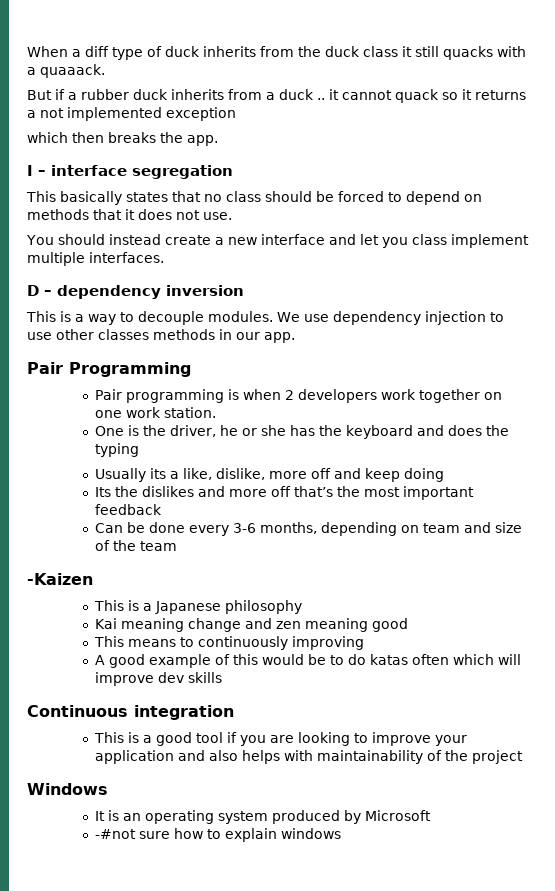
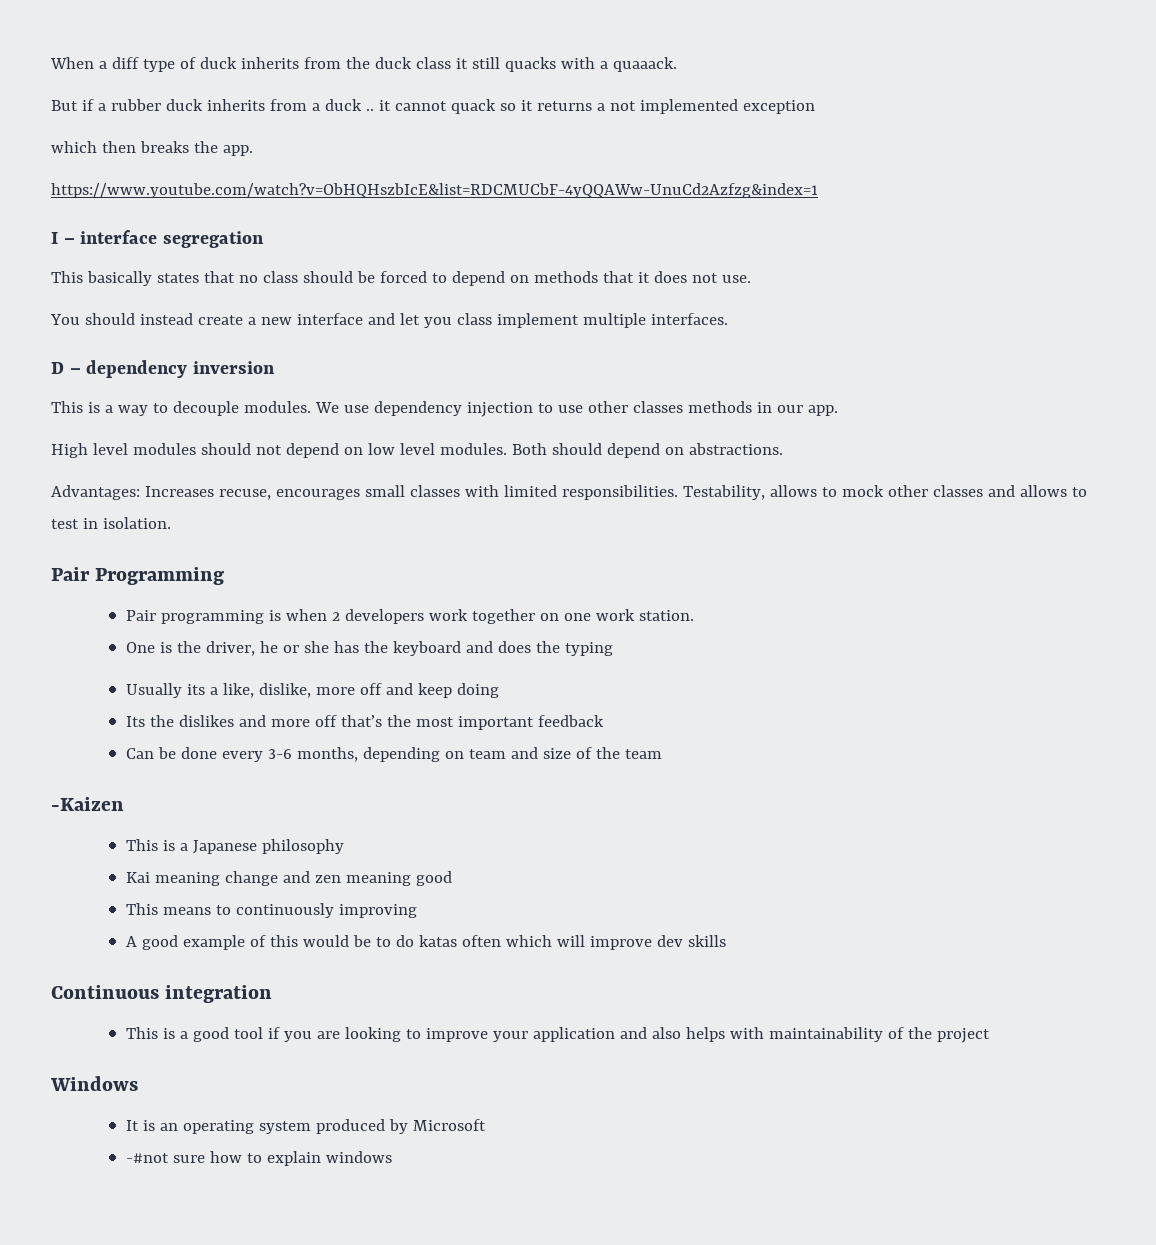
+ https://www.youtube.com/watch?v=ObHQHszbIcE&list=RDCMUCbF-4yQQAWw-UnuCd2Azfzg&index=1
+ High level modules should not depend on low level modules. Both should depend on abstractions.
+ Advantages: Increases recuse, encourages small classes with limited responsibilities. Testability, allows to mock other classes and allows to test in isolation.

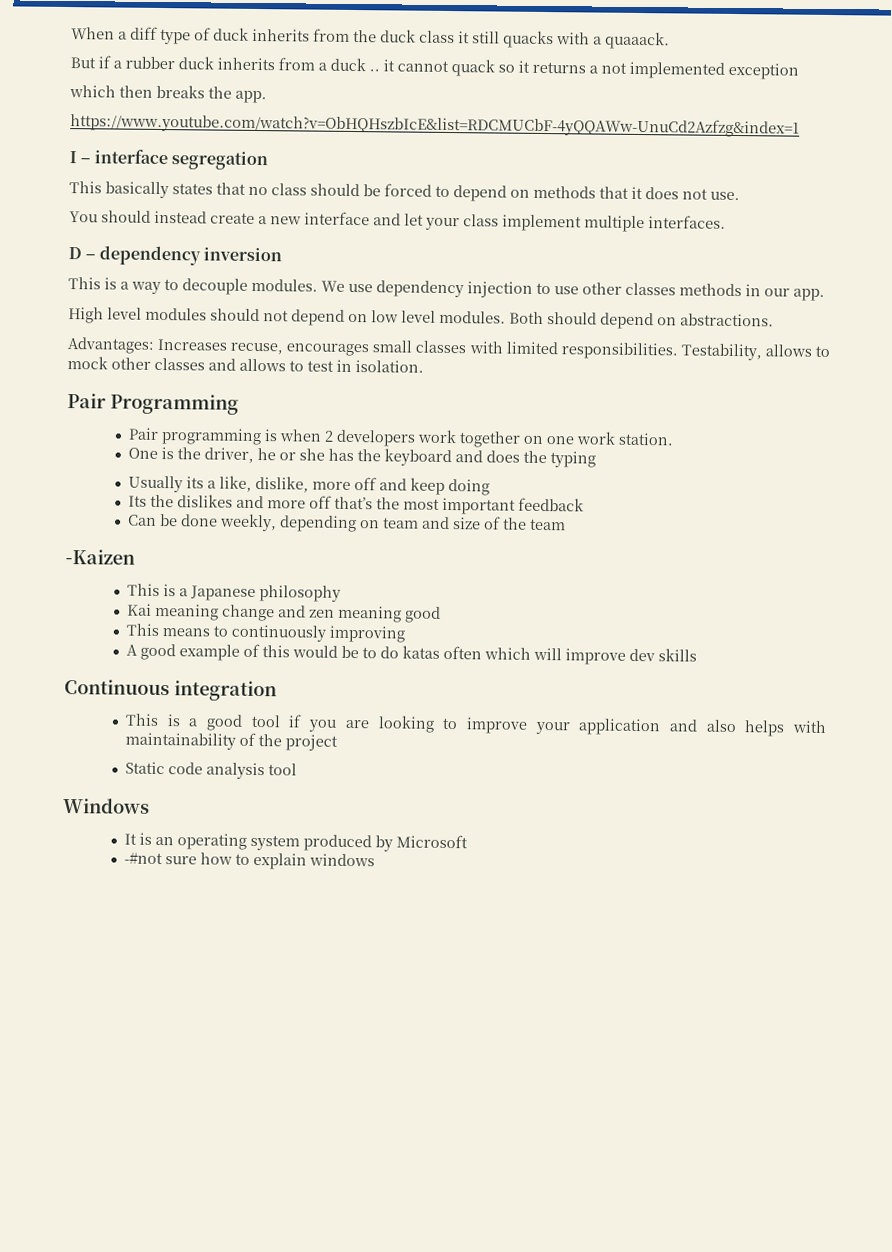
- You should instead create a new interface and let you class implement multiple interfaces.
+ You should instead create a new interface and let your class implement multiple interfaces.
- Can be done every 3-6 months, depending on team and size of the team
+ Can be done weekly, depending on team and size of the team
+ Static code analysis tool

